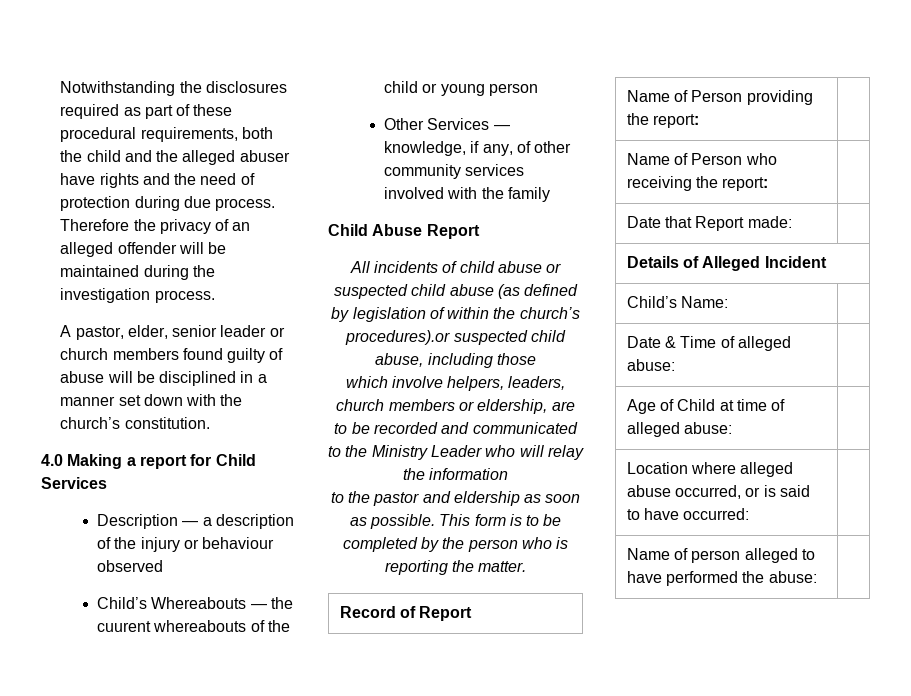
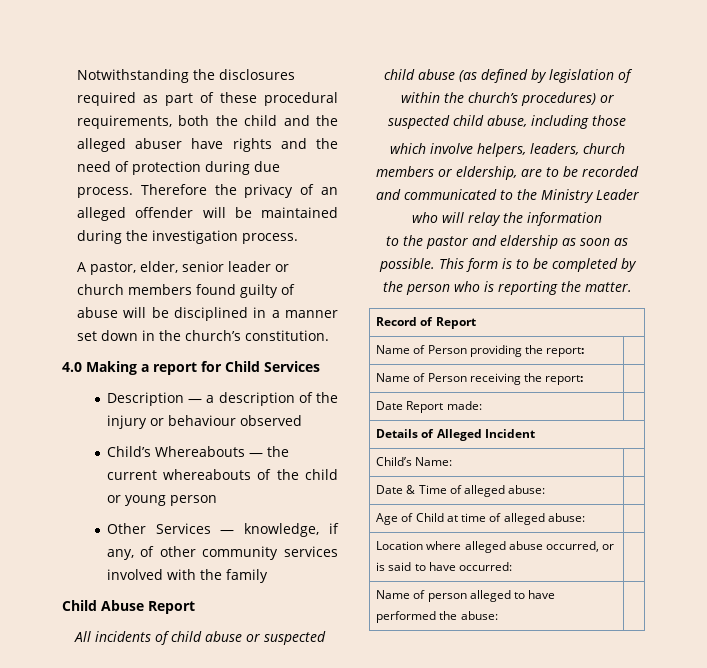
- A pastor, elder, senior leader or church members found guilty of abuse will be disciplined in a manner set down with the church’s constitution.
+ A pastor, elder, senior leader or church members found guilty of abuse will be disciplined in a manner set down in the church’s constitution.
- Child’s Whereabouts — the cuurent whereabouts of the child or young person
+ Child’s Whereabouts — the current whereabouts of the child or young person
- All incidents of child abuse or suspected child abuse (as defined by legislation of within the church’s procedures).or suspected child abuse, including those
+ All incidents of child abuse or suspected child abuse (as defined by legislation of within the church’s procedures) or suspected child abuse, including those
- Name of Person who receiving the report: |
+ Name of Person receiving the report: |
- Date that Report made: |
+ Date Report made: |

